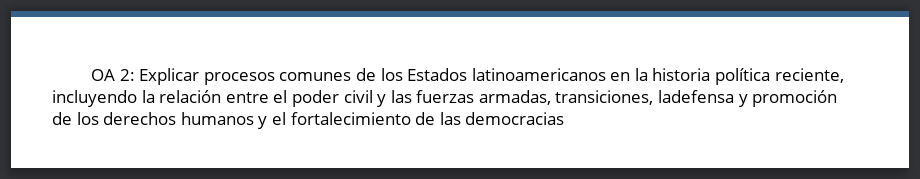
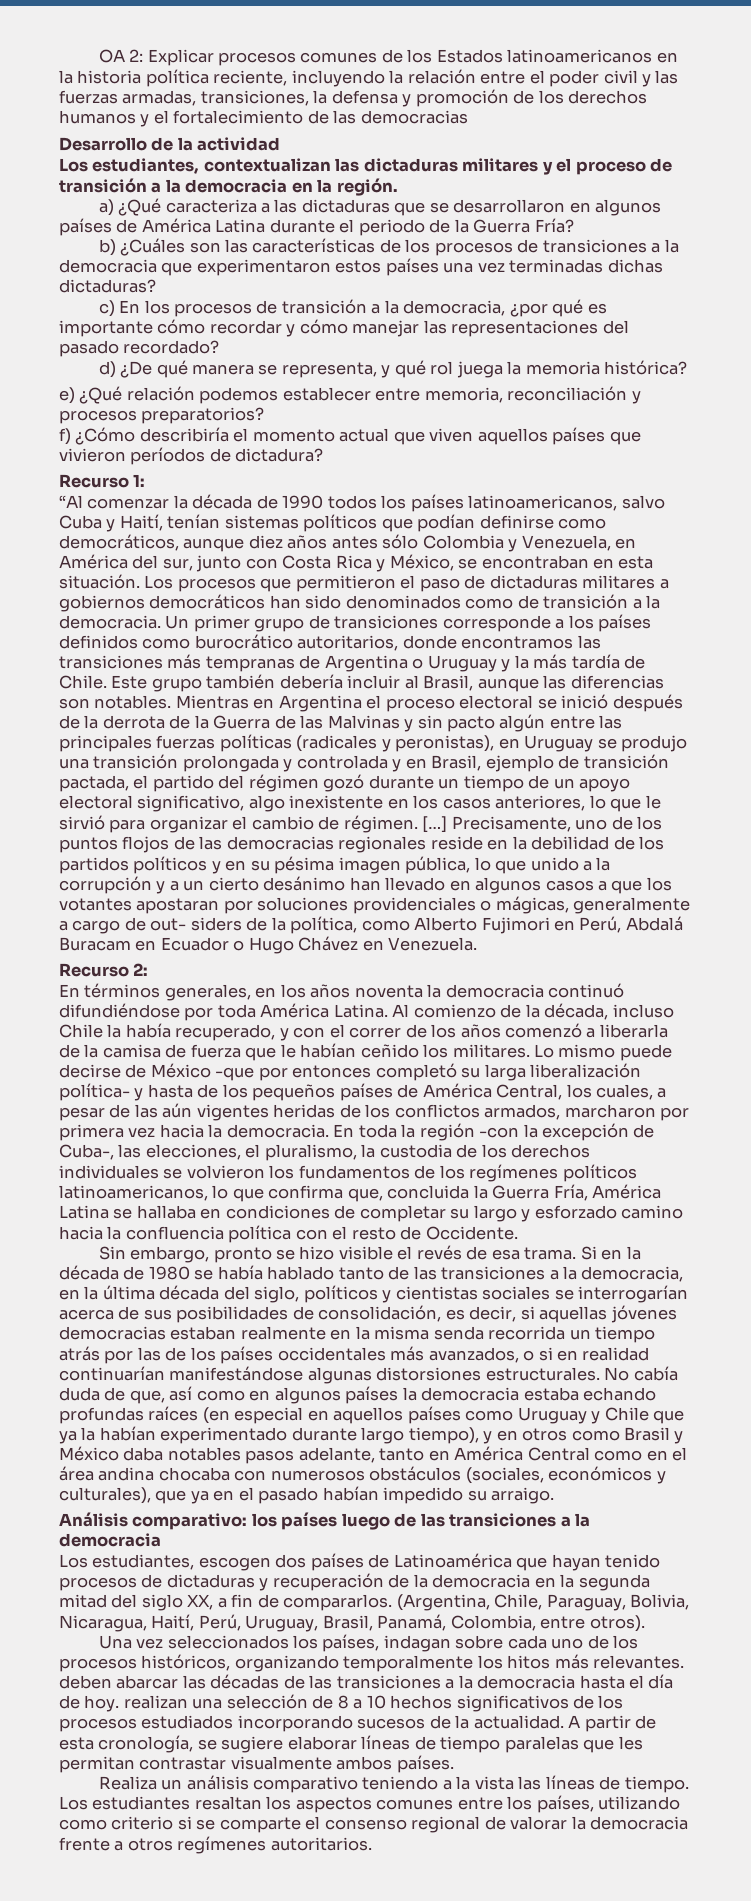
- OA 2: Explicar procesos comunes de los Estados latinoamericanos en la historia política reciente, incluyendo la relación entre el poder civil y las fuerzas armadas, transiciones, ladefensa y promoción de los derechos humanos y el fortalecimiento de las democracias
+ OA 2: Explicar procesos comunes de los Estados latinoamericanos en la historia política reciente, incluyendo la relación entre el poder civil y las fuerzas armadas, transiciones, la defensa y promoción de los derechos humanos y el fortalecimiento de las democracias
+ Desarrollo de la actividad
+ Los estudiantes, contextualizan las dictaduras militares y el proceso de transición a la democracia en la región.
+ a) ¿Qué caracteriza a las dictaduras que se desarrollaron en algunos países de América Latina durante el periodo de la Guerra Fría?
+ b) ¿Cuáles son las características de los procesos de transiciones a la democracia que experimentaron estos países una vez terminadas dichas dictaduras?
+ c) En los procesos de transición a la democracia, ¿por qué es importante cómo recordar y cómo manejar las representaciones del pasado recordado?
+ d) ¿De qué manera se representa, y qué rol juega la memoria histórica?
+ e) ¿Qué relación podemos establecer entre memoria, reconciliación y procesos preparatorios?
+ f) ¿Cómo describiría el momento actual que viven aquellos países que vivieron períodos de dictadura?
+ Recurso 1:
+ “Al comenzar la década de 1990 todos los países latinoamericanos, salvo Cuba y Haití, tenían sistemas políticos que podían definirse como democráticos, aunque diez años antes sólo Colombia y Venezuela, en América del sur, junto con Costa Rica y México, se encontraban en esta situación. Los procesos que permitieron el paso de dictaduras militares a gobiernos democráticos han sido denominados como de transición a la democracia. Un primer grupo de transiciones corresponde a los países definidos como burocrático autoritarios, donde encontramos las transiciones más tempranas de Argentina o Uruguay y la más tardía de Chile. Este grupo también debería incluir al Brasil, aunque las diferencias son notables. Mientras en Argentina el proceso electoral se inició después de la derrota de la Guerra de las Malvinas y sin pacto algún entre las principales fuerzas políticas (radicales y peronistas), en Uruguay se produjo una transición prolongada y controlada y en Brasil, ejemplo de transición pactada, el partido del régimen gozó durante un tiempo de un apoyo electoral significativo, algo inexistente en los casos anteriores, lo que le sirvió para organizar el cambio de régimen. […] Precisamente, uno de los puntos flojos de las democracias regionales reside en la debilidad de los partidos políticos y en su pésima imagen pública, lo que unido a la corrupción y a un cierto desánimo han llevado en algunos casos a que los votantes apostaran por soluciones providenciales o mágicas, generalmente a cargo de out- siders de la política, como Alberto Fujimori en Perú, Abdalá Buracam en Ecuador o Hugo Chávez en Venezuela.
+ Recurso 2:
+ En términos generales, en los años noventa la democracia continuó difundiéndose por toda América Latina. Al comienzo de la década, incluso Chile la había recuperado, y con el correr de los años comenzó a liberarla de la camisa de fuerza que le habían ceñido los militares. Lo mismo puede decirse de México -que por entonces completó su larga liberalización política- y hasta de los pequeños países de América Central, los cuales, a pesar de las aún vigentes heridas de los conflictos armados, marcharon por primera vez hacia la democracia. En toda la región -con la excepción de Cuba-, las elecciones, el pluralismo, la custodia de los derechos individuales se volvieron los fundamentos de los regímenes políticos latinoamericanos, lo que confirma que, concluida la Guerra Fría, América Latina se hallaba en condiciones de completar su largo y esforzado camino hacia la confluencia política con el resto de Occidente.
+ Sin embargo, pronto se hizo visible el revés de esa trama. Si en la década de 1980 se había hablado tanto de las transiciones a la democracia, en la última década del siglo, políticos y cientistas sociales se interrogarían acerca de sus posibilidades de consolidación, es decir, si aquellas jóvenes democracias estaban realmente en la misma senda recorrida un tiempo atrás por las de los países occidentales más avanzados, o si en realidad continuarían manifestándose algunas distorsiones estructurales. No cabía duda de que, así como en algunos países la democracia estaba echando profundas raíces (en especial en aquellos países como Uruguay y Chile que ya la habían experimentado durante largo tiempo), y en otros como Brasil y México daba notables pasos adelante, tanto en América Central como en el área andina chocaba con numerosos obstáculos (sociales, económicos y culturales), que ya en el pasado habían impedido su arraigo.
+ Análisis comparativo: los países luego de las transiciones a la democracia
+ Los estudiantes, escogen dos países de Latinoamérica que hayan tenido procesos de dictaduras y recuperación de la democracia en la segunda mitad del siglo XX, a fin de compararlos. (Argentina, Chile, Paraguay, Bolivia, Nicaragua, Haití, Perú, Uruguay, Brasil, Panamá, Colombia, entre otros).
+ Una vez seleccionados los países, indagan sobre cada uno de los procesos históricos, organizando temporalmente los hitos más relevantes. deben abarcar las décadas de las transiciones a la democracia hasta el día de hoy. realizan una selección de 8 a 10 hechos significativos de los procesos estudiados incorporando sucesos de la actualidad. A partir de esta cronología, se sugiere elaborar líneas de tiempo paralelas que les permitan contrastar visualmente ambos países.
+ Realiza un análisis comparativo teniendo a la vista las líneas de tiempo. Los estudiantes resaltan los aspectos comunes entre los países, utilizando como criterio si se comparte el consenso regional de valorar la democracia frente a otros regímenes autoritarios.

